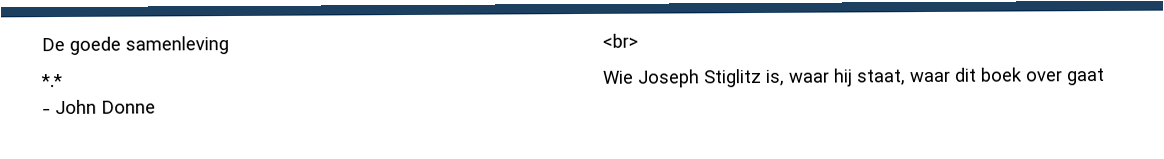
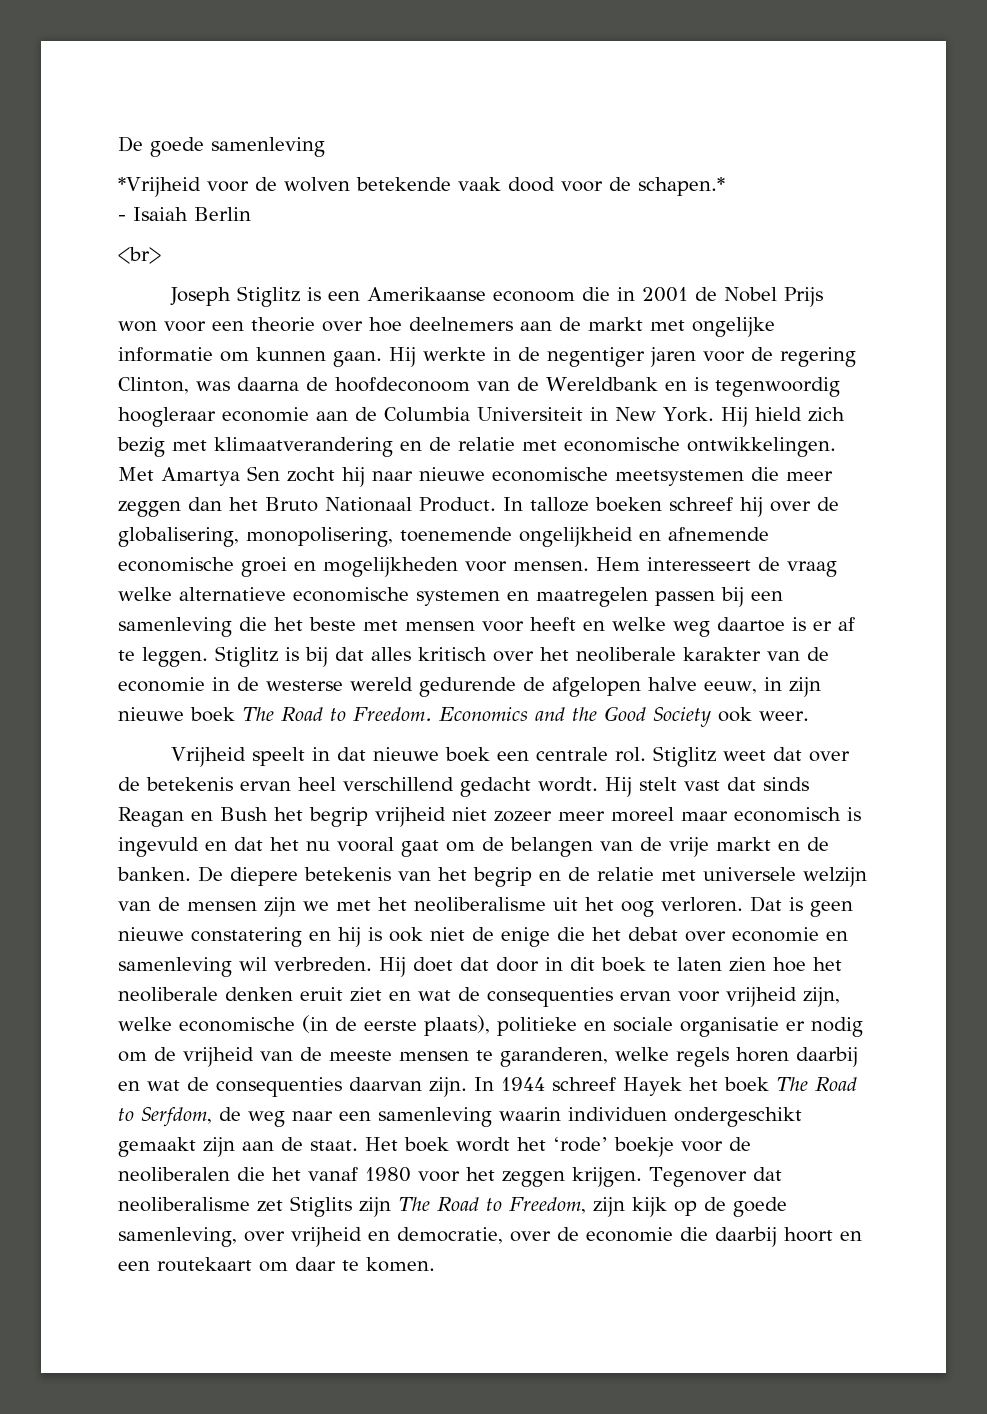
- *.*
+ *Vrijheid voor de wolven betekende vaak dood voor de schapen.*
- - John Donne
+ - Isaiah Berlin
- Wie Joseph Stiglitz is, waar hij staat, waar dit boek over gaat
+ Joseph Stiglitz is een Amerikaanse econoom die in 2001 de Nobel Prijs won voor een theorie over hoe deelnemers aan de markt met ongelijke informatie om kunnen gaan. Hij werkte in de negentiger jaren voor de regering Clinton, was daarna de hoofdeconoom van de Wereldbank en is tegenwoordig hoogleraar economie aan de Columbia Universiteit in New York. Hij hield zich bezig met klimaatverandering en de relatie met economische ontwikkelingen. Met Amartya Sen zocht hij naar nieuwe economische meetsystemen die meer zeggen dan het Bruto Nationaal Product. In talloze boeken schreef hij over de globalisering, monopolisering, toenemende ongelijkheid en afnemende economische groei en mogelijkheden voor mensen. Hem interesseert de vraag welke alternatieve economische systemen en maatregelen passen bij een samenleving die het beste met mensen voor heeft en welke weg daartoe is er af te leggen. Stiglitz is bij dat alles kritisch over het neoliberale karakter van de economie in de westerse wereld gedurende de afgelopen halve eeuw, in zijn nieuwe boek The Road to Freedom. Economics and the Good Society ook weer.
+ Vrijheid speelt in dat nieuwe boek een centrale rol. Stiglitz weet dat over de betekenis ervan heel verschillend gedacht wordt. Hij stelt vast dat sinds Reagan en Bush het begrip vrijheid niet zozeer meer moreel maar economisch is ingevuld en dat het nu vooral gaat om de belangen van de vrije markt en de banken. De diepere betekenis van het begrip en de relatie met universele welzijn van de mensen zijn we met het neoliberalisme uit het oog verloren. Dat is geen nieuwe constatering en hij is ook niet de enige die het debat over economie en samenleving wil verbreden. Hij doet dat door in dit boek te laten zien hoe het neoliberale denken eruit ziet en wat de consequenties ervan voor vrijheid zijn, welke economische (in de eerste plaats), politieke en sociale organisatie er nodig om de vrijheid van de meeste mensen te garanderen, welke regels horen daarbij en wat de consequenties daarvan zijn. In 1944 schreef Hayek het boek The Road to Serfdom, de weg naar een samenleving waarin individuen ondergeschikt gemaakt zijn aan de staat. Het boek wordt het ‘rode’ boekje voor de neoliberalen die het vanaf 1980 voor het zeggen krijgen. Tegenover dat neoliberalisme zet Stiglits zijn The Road to Freedom, zijn kijk op de goede samenleving, over vrijheid en democratie, over de economie die daarbij hoort en een routekaart om daar te komen.

